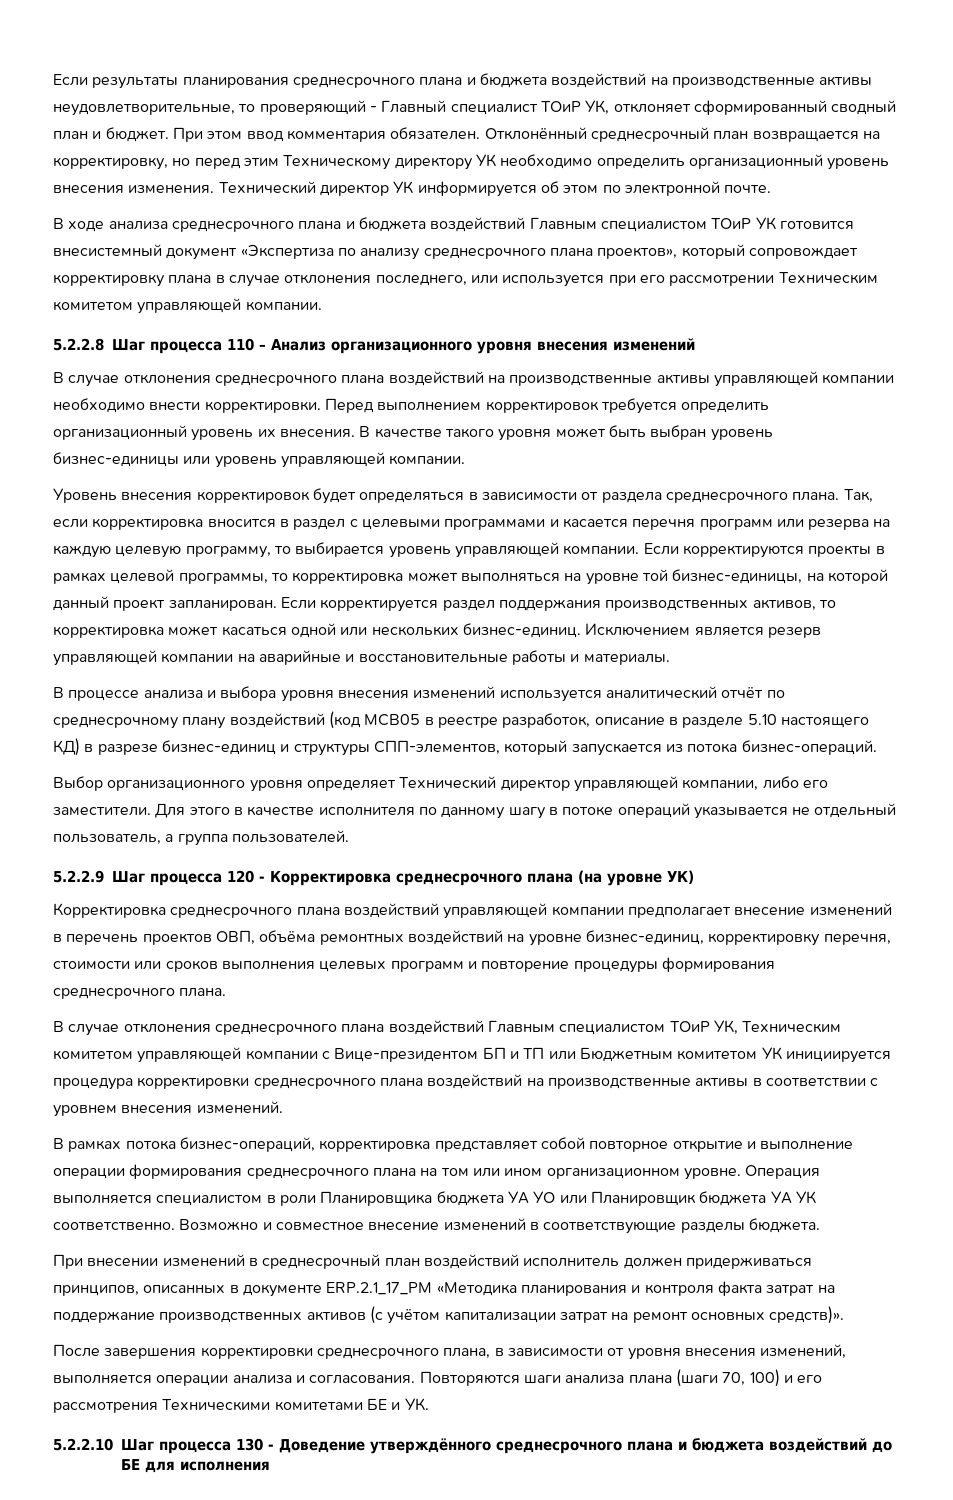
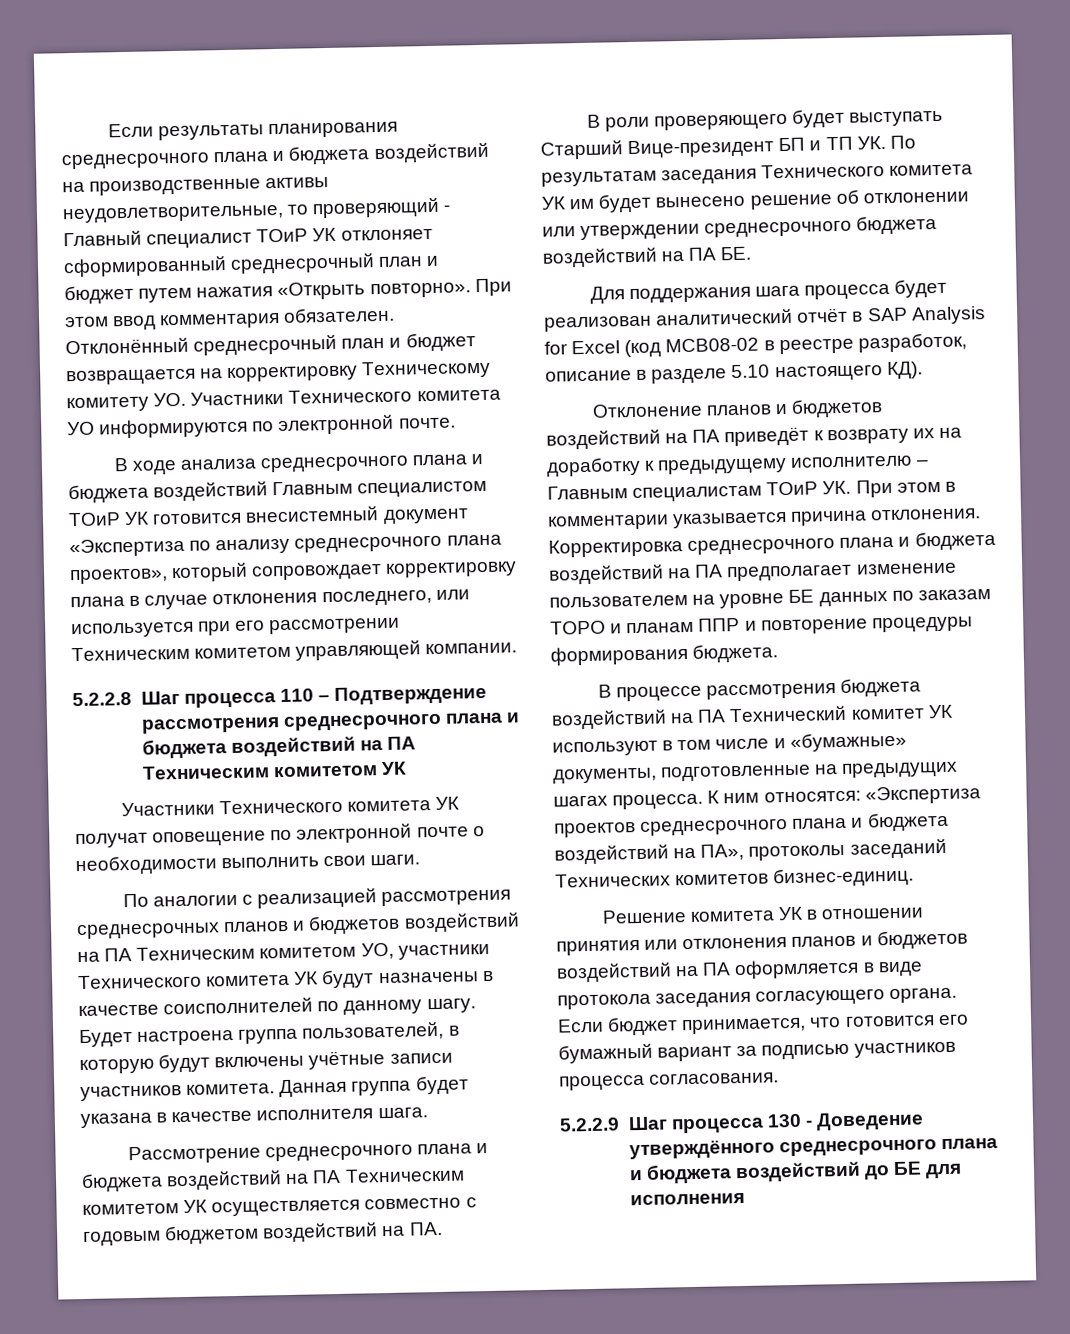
- Если результаты планирования среднесрочного плана и бюджета воздействий на производственные активы неудовлетворительные, то проверяющий - Главный специалист ТОиР УК, отклоняет сформированный сводный план и бюджет.
+ Если результаты планирования среднесрочного плана и бюджета воздействий на производственные активы неудовлетворительные, то проверяющий - Главный специалист ТОиР УК отклоняет сформированный среднесрочный план и бюджет путем нажатия «Открыть повторно».
- Отклонённый среднесрочный план возвращается на корректировку, но перед этим Техническому директору УК необходимо определить организационный уровень внесения изменения. Технический директор УК информируется об этом по электронной почте.
+ Отклонённый среднесрочный план и бюджет возвращается на корректировку Техническому комитету УО. Участники Технического комитета УО информируются по электронной почте.
- 5.2.2.8 Шаг процесса 110 – Анализ организационного уровня внесения изменений
- В случае отклонения среднесрочного плана воздействий на производственные активы управляющей компании необходимо внести корректировки. Перед выполнением корректировок требуется определить организационный уровень их внесения. В качестве такого уровня может быть выбран уровень бизнес-единицы или уровень управляющей компании.
- Уровень внесения корректировок будет определяться в зависимости от раздела среднесрочного плана. Так, если корректировка вносится в раздел с целевыми программами и касается перечня программ или резерва на каждую целевую программу, то выбирается уровень управляющей компании. Если корректируются проекты в рамках целевой программы, то корректировка может выполняться на уровне той бизнес-единицы, на которой данный проект запланирован. Если корректируется раздел поддержания производственных активов, то корректировка может касаться одной или нескольких бизнес-единиц. Исключением является резерв управляющей компании на аварийные и восстановительные работы и материалы.
- В процессе анализа и выбора уровня внесения изменений используется аналитический отчёт по среднесрочному плану воздействий (код MCB05 в реестре разработок, описание в разделе 5.10 настоящего КД) в разрезе бизнес-единиц и структуры СПП-элементов, который запускается из потока бизнес-операций.
- Выбор организационного уровня определяет Технический директор управляющей компании, либо его заместители. Для этого в качестве исполнителя по данному шагу в потоке операций указывается не отдельный пользователь, а группа пользователей.
- 5.2.2.9 Шаг процесса 120 - Корректировка среднесрочного плана (на уровне УК)
- Корректировка среднесрочного плана воздействий управляющей компании предполагает внесение изменений в перечень проектов ОВП, объёма ремонтных воздействий на уровне бизнес-единиц, корректировку перечня, стоимости или сроков выполнения целевых программ и повторение процедуры формирования среднесрочного плана.
- В случае отклонения среднесрочного плана воздействий Главным специалистом ТОиР УК, Техническим комитетом управляющей компании с Вице-президентом БП и ТП или Бюджетным комитетом УК инициируется процедура корректировки среднесрочного плана воздействий на производственные активы в соответствии с уровнем внесения изменений.
- В рамках потока бизнес-операций, корректировка представляет собой повторное открытие и выполнение операции формирования среднесрочного плана на том или ином организационном уровне. Операция выполняется специалистом в роли Планировщика бюджета УА УО или Планировщик бюджета УА УК соответственно. Возможно и совместное внесение изменений в соответствующие разделы бюджета.
- При внесении изменений в среднесрочный план воздействий исполнитель должен придерживаться принципов, описанных в документе ERP.2.1_17_PM «Методика планирования и контроля факта затрат на поддержание производственных активов (с учётом капитализации затрат на ремонт основных средств)».
- После завершения корректировки среднесрочного плана, в зависимости от уровня внесения изменений, выполняется операции анализа и согласования. Повторяются шаги анализа плана (шаги 70, 100) и его рассмотрения Техническими комитетами БЕ и УК.
- 5.2.2.10 Шаг процесса 130 - Доведение утверждённого среднесрочного плана и бюджета воздействий до БЕ для исполнения
+ 5.2.2.8 Шаг процесса 110 – Подтверждение рассмотрения среднесрочного плана и бюджета воздействий на ПА Техническим комитетом УК
+ Участники Технического комитета УК получат оповещение по электронной почте о необходимости выполнить свои шаги.
+ По аналогии с реализацией рассмотрения среднесрочных планов и бюджетов воздействий на ПА Техническим комитетом УО, участники Технического комитета УК будут назначены в качестве соисполнителей по данному шагу. Будет настроена группа пользователей, в которую будут включены учётные записи участников комитета. Данная группа будет указана в качестве исполнителя шага.
+ Рассмотрение среднесрочного плана и бюджета воздействий на ПА Техническим комитетом УК осуществляется совместно с годовым бюджетом воздействий на ПА.
+ В роли проверяющего будет выступать Старший Вице-президент БП и ТП УК. По результатам заседания Технического комитета УК им будет вынесено решение об отклонении или утверждении среднесрочного бюджета воздействий на ПА БЕ.
+ Для поддержания шага процесса будет реализован аналитический отчёт в SAP Analysis for Excel (код MCB08-02 в реестре разработок, описание в разделе 5.10 настоящего КД).
+ Отклонение планов и бюджетов воздействий на ПА приведёт к возврату их на доработку к предыдущему исполнителю – Главным специалистам ТОиР УК. При этом в комментарии указывается причина отклонения. Корректировка среднесрочного плана и бюджета воздействий на ПА предполагает изменение пользователем на уровне БЕ данных по заказам ТОРО и планам ППР и повторение процедуры формирования бюджета.
+ В процессе рассмотрения бюджета воздействий на ПА Технический комитет УК используют в том числе и «бумажные» документы, подготовленные на предыдущих шагах процесса. К ним относятся: «Экспертиза проектов среднесрочного плана и бюджета воздействий на ПА», протоколы заседаний Технических комитетов бизнес-единиц.
+ Решение комитета УК в отношении принятия или отклонения планов и бюджетов воздействий на ПА оформляется в виде протокола заседания согласующего органа. Если бюджет принимается, что готовится его бумажный вариант за подписью участников процесса согласования.
+ 5.2.2.9 Шаг процесса 130 - Доведение утверждённого среднесрочного плана и бюджета воздействий до БЕ для исполнения

